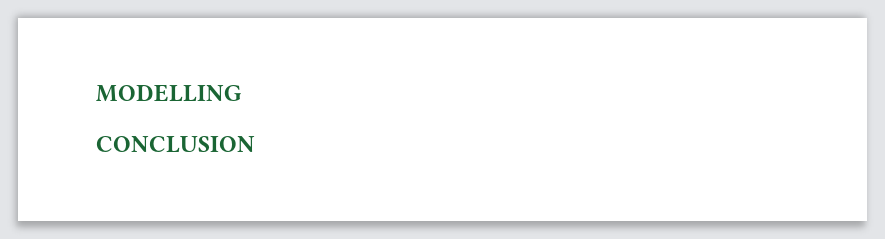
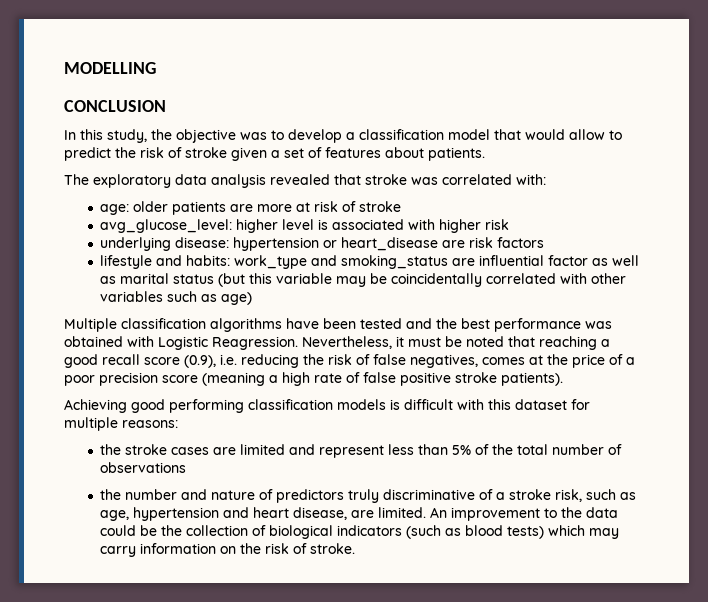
+ In this study, the objective was to develop a classification model that would allow to predict the risk of stroke given a set of features about patients.
+ The exploratory data analysis revealed that stroke was correlated with:
+ age: older patients are more at risk of stroke
+ avg_glucose_level: higher level is associated with higher risk
+ underlying disease: hypertension or heart_disease are risk factors
+ lifestyle and habits: work_type and smoking_status are influential factor as well as marital status (but this variable may be coincidentally correlated with other variables such as age)
+ Multiple classification algorithms have been tested and the best performance was obtained with Logistic Reagression. Nevertheless, it must be noted that reaching a good recall score (0.9), i.e. reducing the risk of false negatives, comes at the price of a poor precision score (meaning a high rate of false positive stroke patients).
+ Achieving good performing classification models is difficult with this dataset for multiple reasons:
+ the stroke cases are limited and represent less than 5% of the total number of observations
+ the number and nature of predictors truly discriminative of a stroke risk, such as age, hypertension and heart disease, are limited. An improvement to the data could be the collection of biological indicators (such as blood tests) which may carry information on the risk of stroke.

